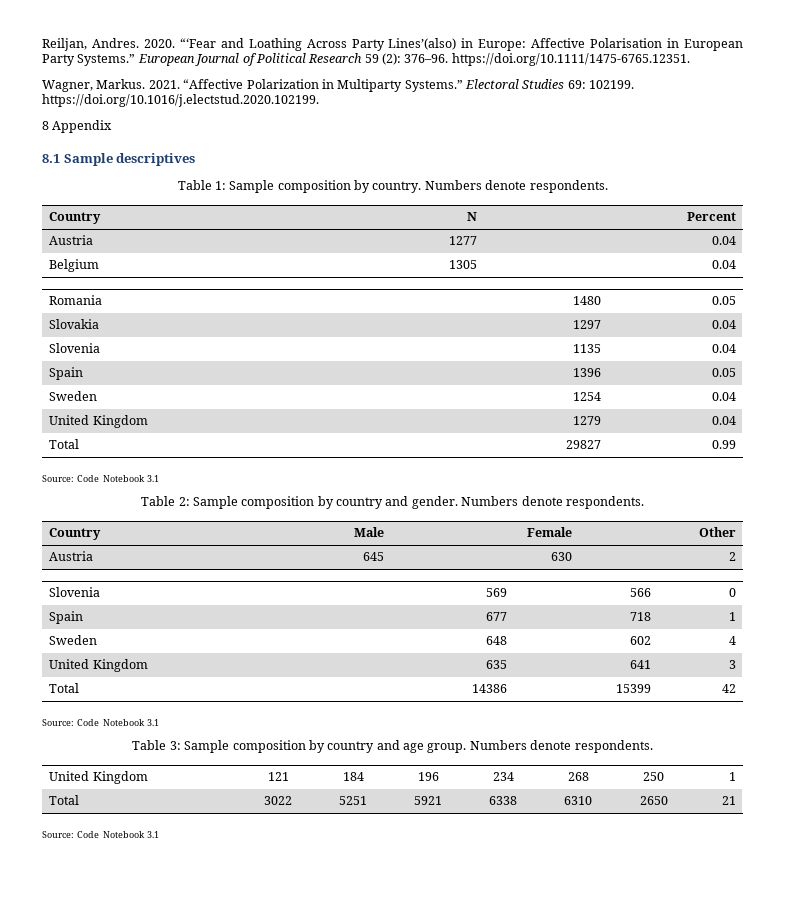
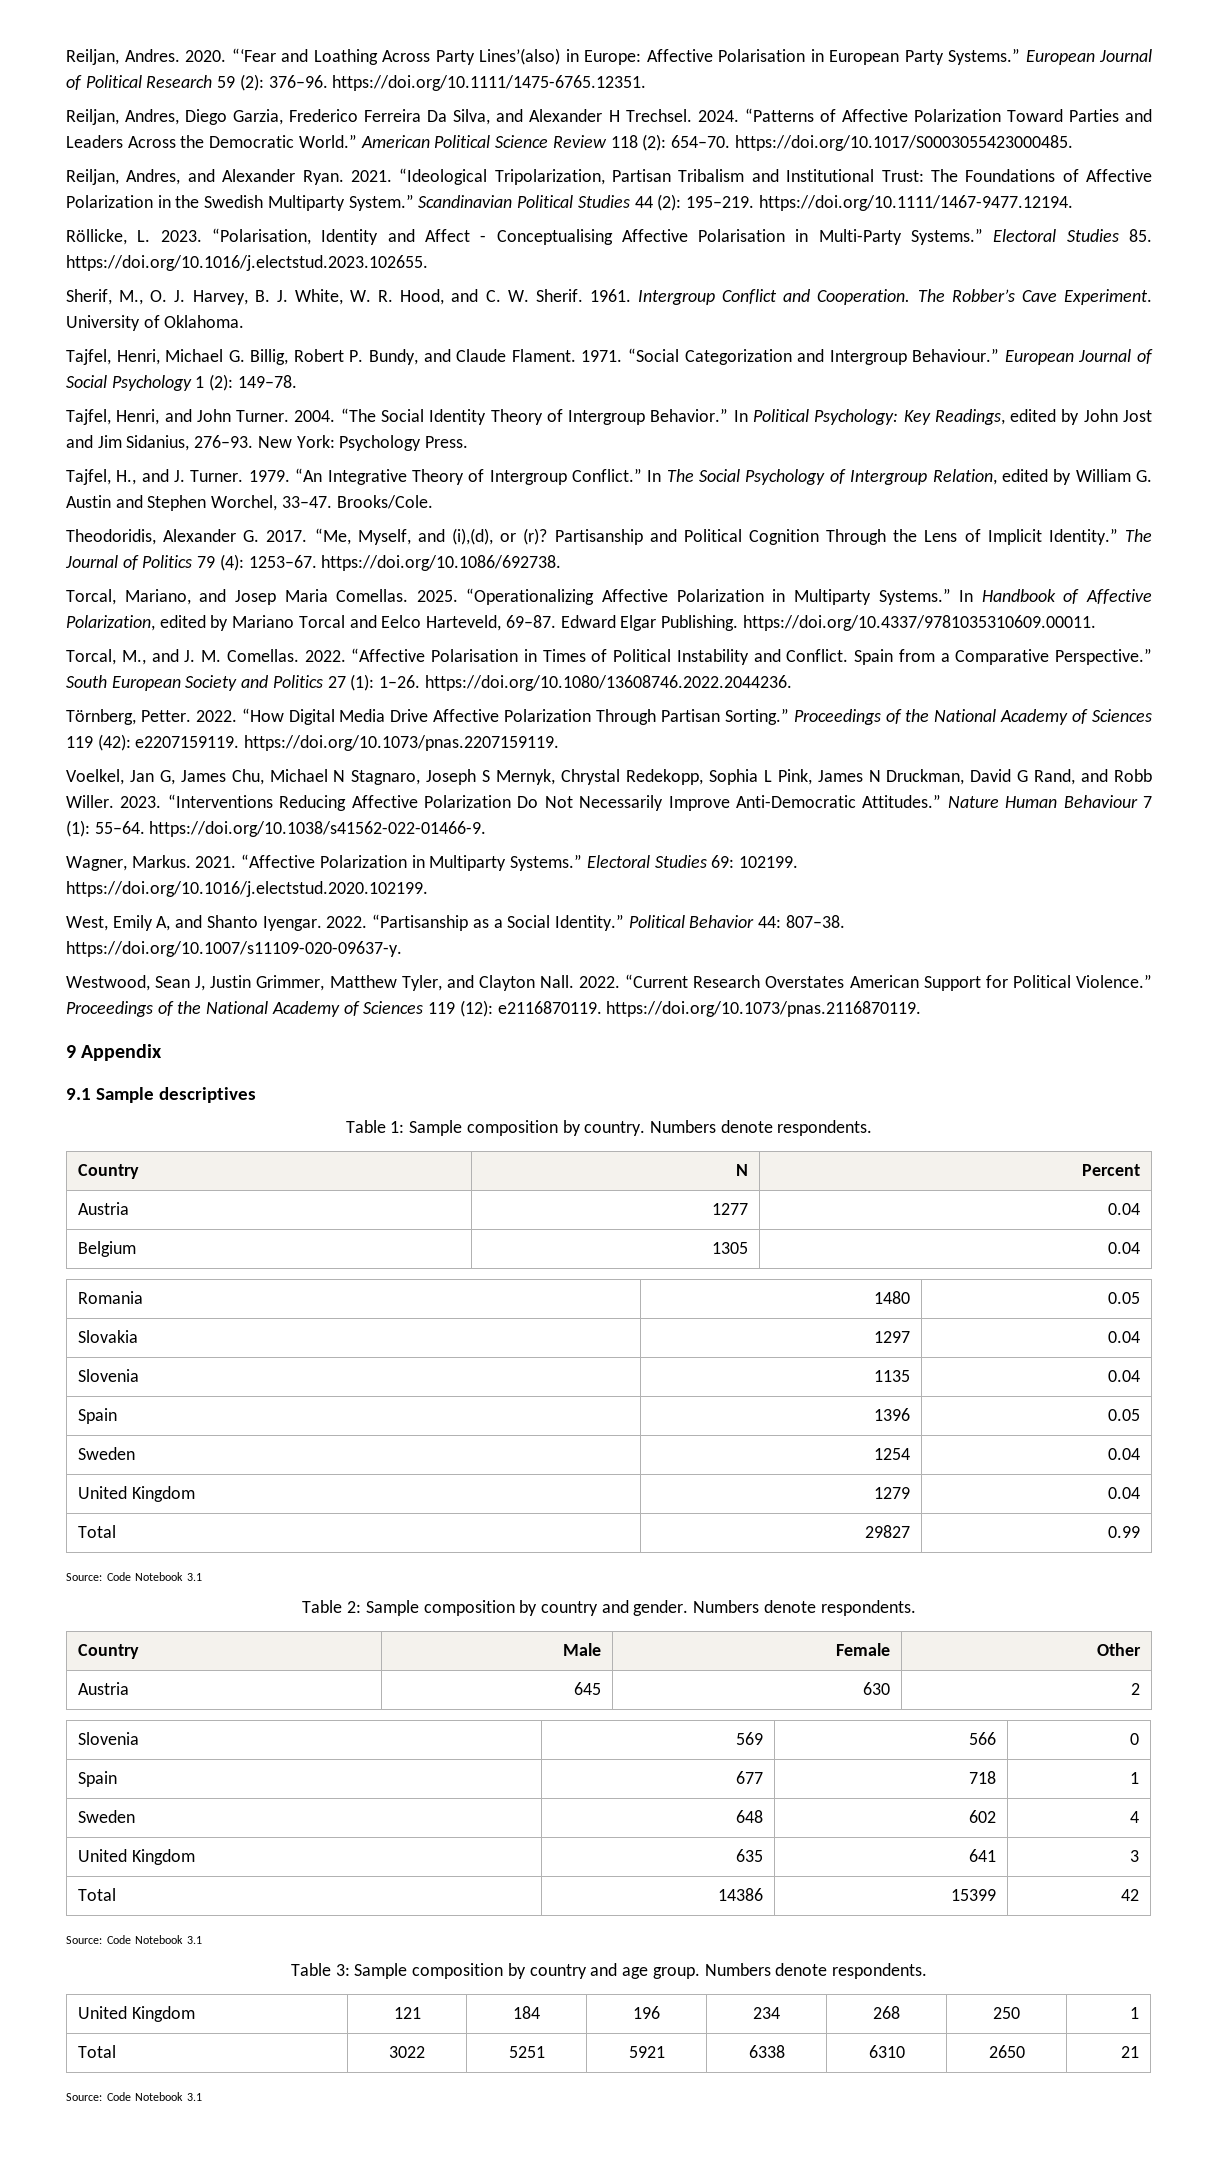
+ Reiljan, Andres, Diego Garzia, Frederico Ferreira Da Silva, and Alexander H Trechsel. 2024. “Patterns of Affective Polarization Toward Parties and Leaders Across the Democratic World.” American Political Science Review 118 (2): 654–70. https://doi.org/10.1017/S0003055423000485.
+ Reiljan, Andres, and Alexander Ryan. 2021. “Ideological Tripolarization, Partisan Tribalism and Institutional Trust: The Foundations of Affective Polarization in the Swedish Multiparty System.” Scandinavian Political Studies 44 (2): 195–219. https://doi.org/10.1111/1467-9477.12194.
+ Röllicke, L. 2023. “Polarisation, Identity and Affect - Conceptualising Affective Polarisation in Multi-Party Systems.” Electoral Studies 85. https://doi.org/10.1016/j.electstud.2023.102655.
+ Sherif, M., O. J. Harvey, B. J. White, W. R. Hood, and C. W. Sherif. 1961. Intergroup Conflict and Cooperation. The Robber’s Cave Experiment. University of Oklahoma.
+ Tajfel, Henri, Michael G. Billig, Robert P. Bundy, and Claude Flament. 1971. “Social Categorization and Intergroup Behaviour.” European Journal of Social Psychology 1 (2): 149–78.
+ Tajfel, Henri, and John Turner. 2004. “The Social Identity Theory of Intergroup Behavior.” In Political Psychology: Key Readings, edited by John Jost and Jim Sidanius, 276–93. New York: Psychology Press.
+ Tajfel, H., and J. Turner. 1979. “An Integrative Theory of Intergroup Conflict.” In The Social Psychology of Intergroup Relation, edited by William G. Austin and Stephen Worchel, 33–47. Brooks/Cole.
+ Theodoridis, Alexander G. 2017. “Me, Myself, and (i),(d), or (r)? Partisanship and Political Cognition Through the Lens of Implicit Identity.” The Journal of Politics 79 (4): 1253–67. https://doi.org/10.1086/692738.
+ Torcal, Mariano, and Josep Maria Comellas. 2025. “Operationalizing Affective Polarization in Multiparty Systems.” In Handbook of Affective Polarization, edited by Mariano Torcal and Eelco Harteveld, 69–87. Edward Elgar Publishing. https://doi.org/10.4337/9781035310609.00011.
+ Torcal, M., and J. M. Comellas. 2022. “Affective Polarisation in Times of Political Instability and Conflict. Spain from a Comparative Perspective.” South European Society and Politics 27 (1): 1–26. https://doi.org/10.1080/13608746.2022.2044236.
+ Törnberg, Petter. 2022. “How Digital Media Drive Affective Polarization Through Partisan Sorting.” Proceedings of the National Academy of Sciences 119 (42): e2207159119. https://doi.org/10.1073/pnas.2207159119.
+ Voelkel, Jan G, James Chu, Michael N Stagnaro, Joseph S Mernyk, Chrystal Redekopp, Sophia L Pink, James N Druckman, David G Rand, and Robb Willer. 2023. “Interventions Reducing Affective Polarization Do Not Necessarily Improve Anti-Democratic Attitudes.” Nature Human Behaviour 7 (1): 55–64. https://doi.org/10.1038/s41562-022-01466-9.
- 8 Appendix
+ West, Emily A, and Shanto Iyengar. 2022. “Partisanship as a Social Identity.” Political Behavior 44: 807–38. https://doi.org/10.1007/s11109-020-09637-y.
+ Westwood, Sean J, Justin Grimmer, Matthew Tyler, and Clayton Nall. 2022. “Current Research Overstates American Support for Political Violence.” Proceedings of the National Academy of Sciences 119 (12): e2116870119. https://doi.org/10.1073/pnas.2116870119.
+ 9 Appendix
- 8.1 Sample descriptives
+ 9.1 Sample descriptives

